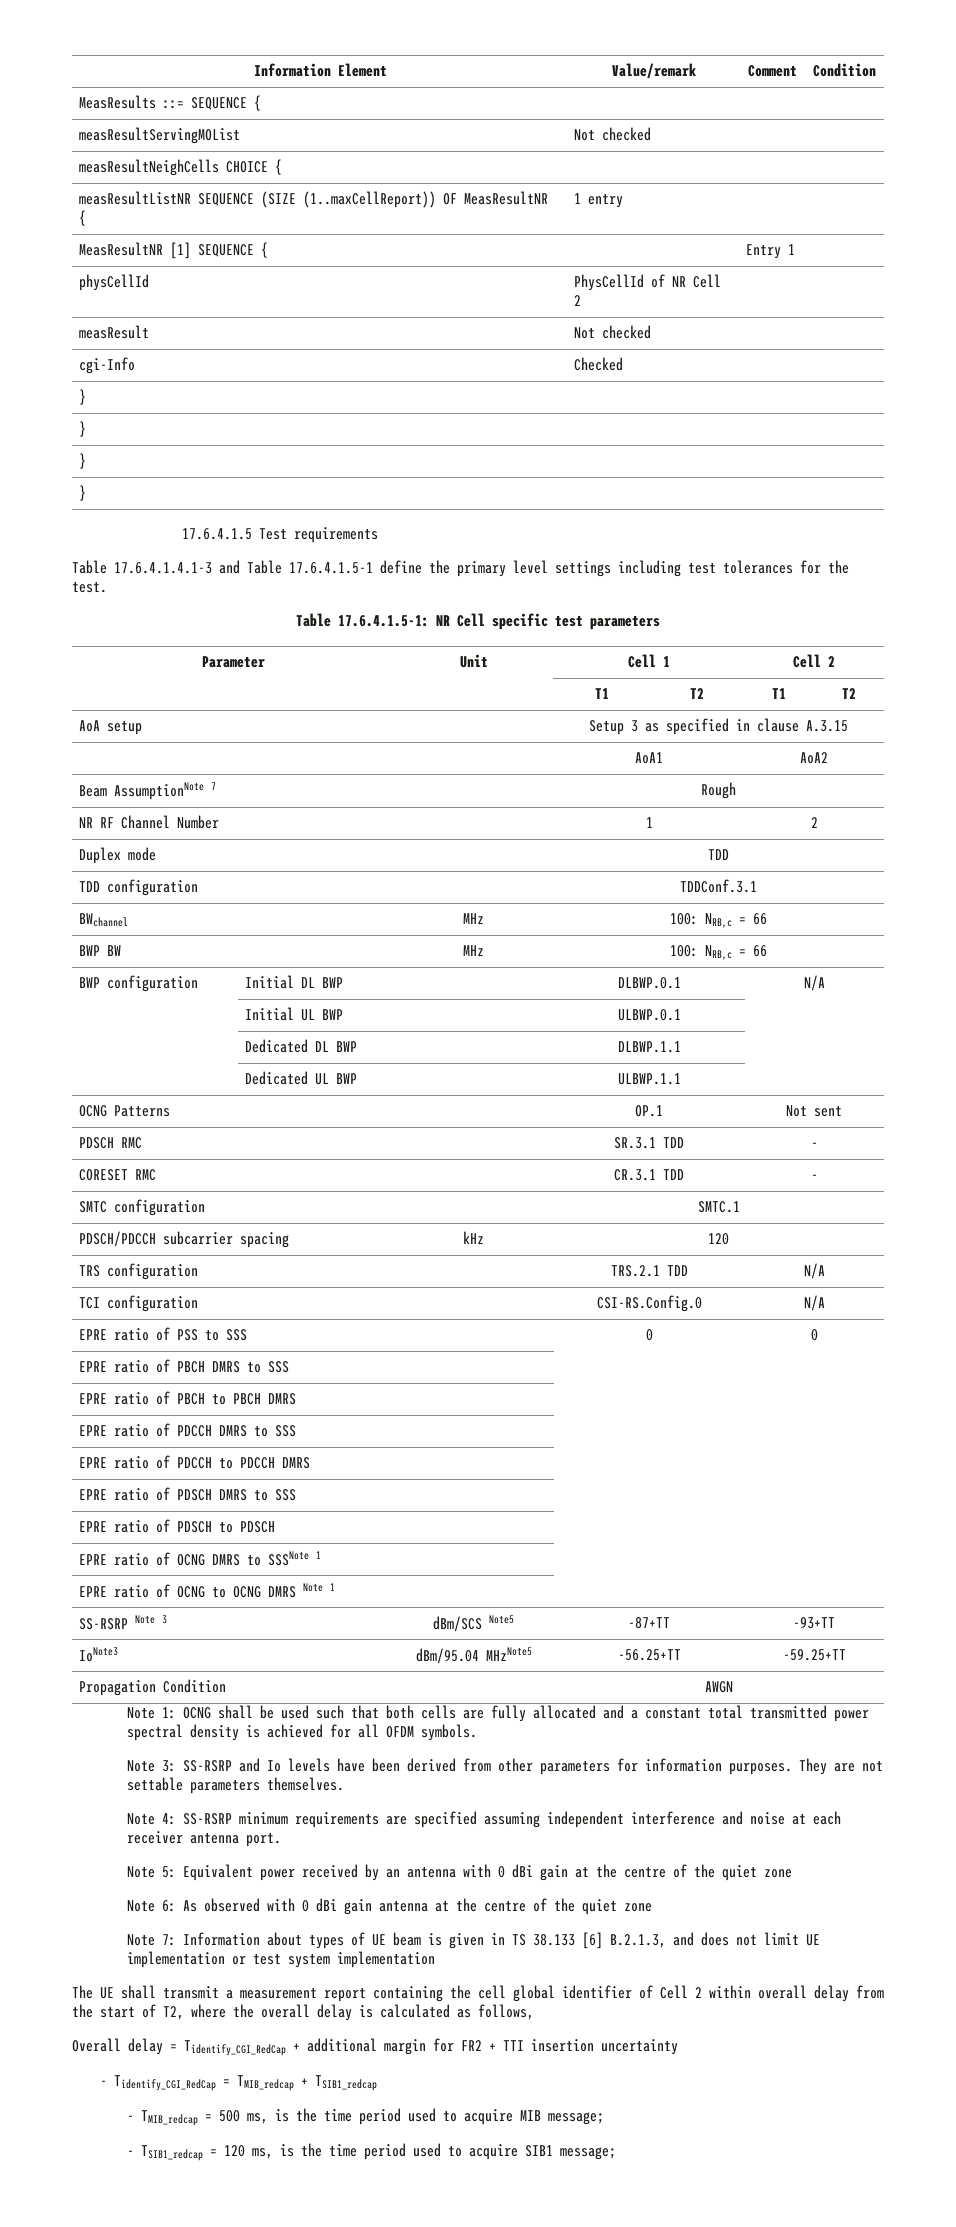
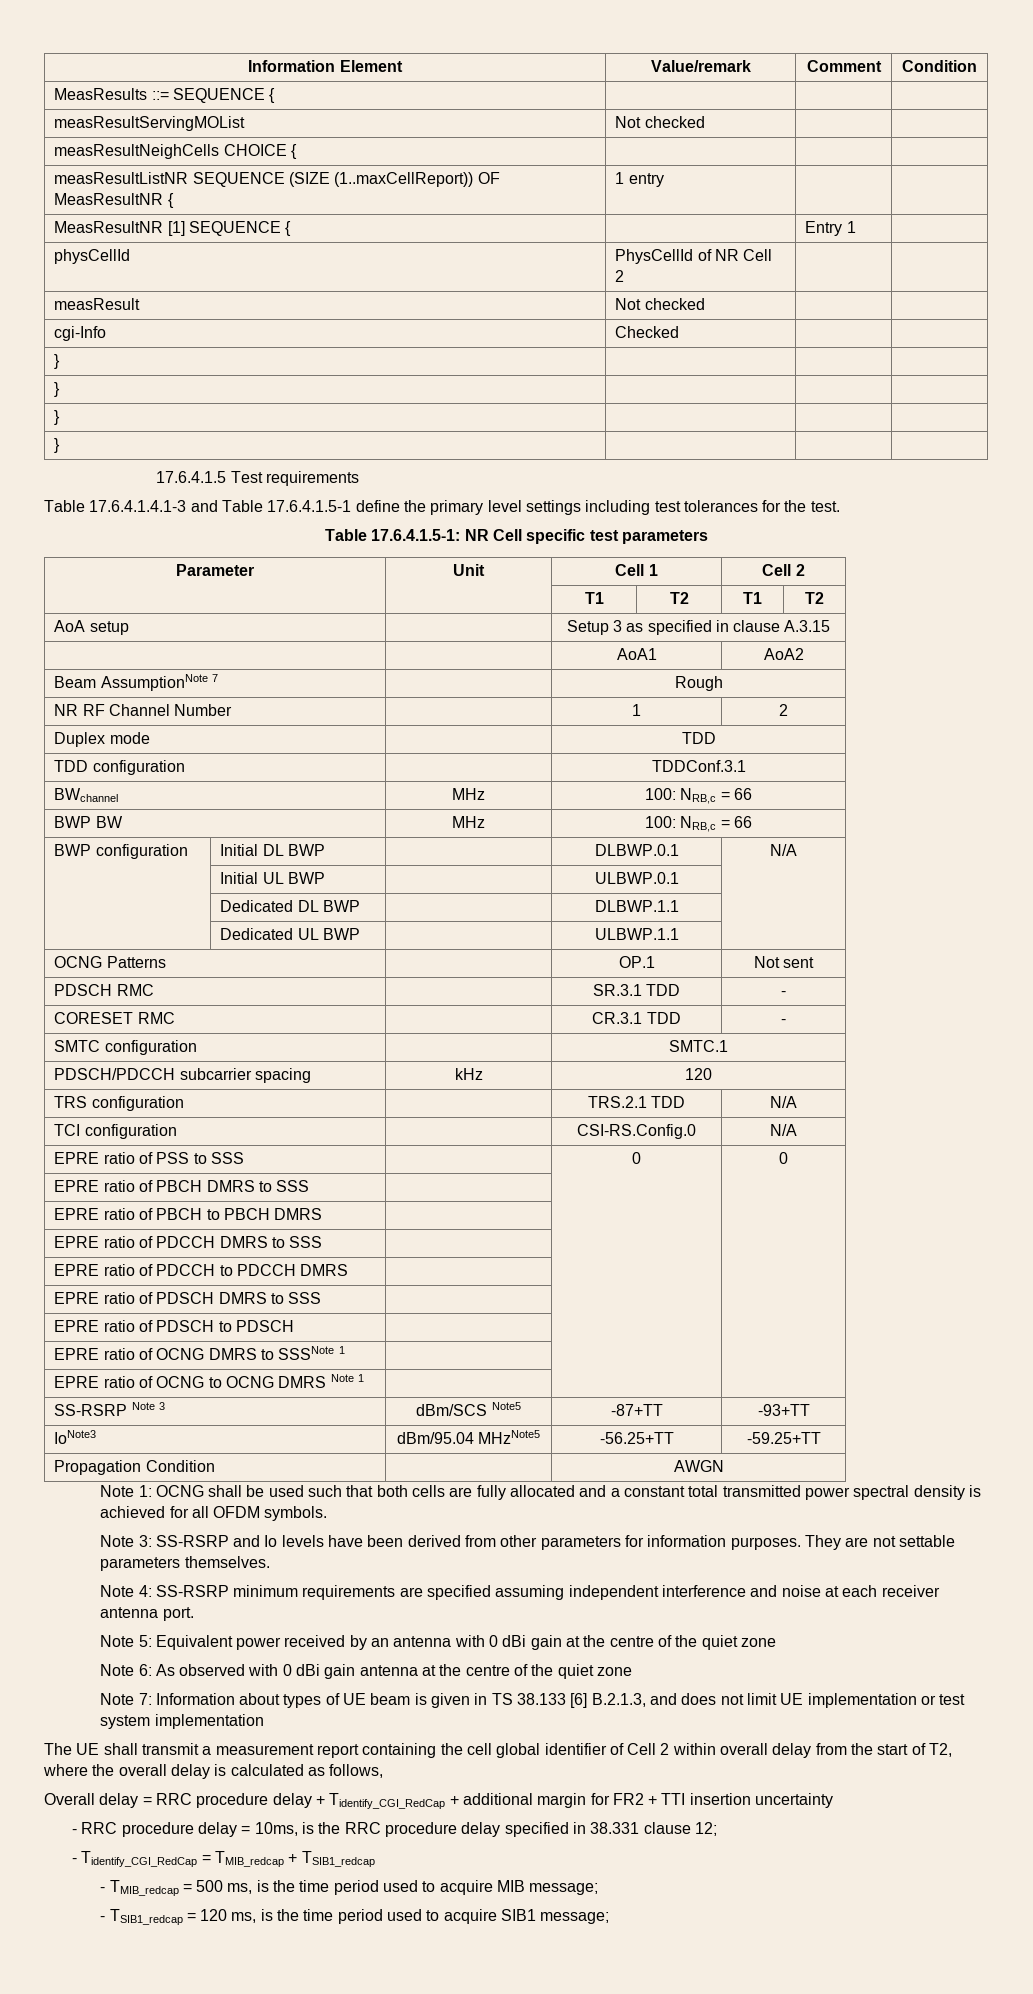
- Overall delay = Tidentify_CGI_RedCap + additional margin for FR2 + TTI insertion uncertainty
+ Overall delay = RRC procedure delay + Tidentify_CGI_RedCap + additional margin for FR2 + TTI insertion uncertainty
+ - RRC procedure delay = 10ms, is the RRC procedure delay specified in 38.331 clause 12;

